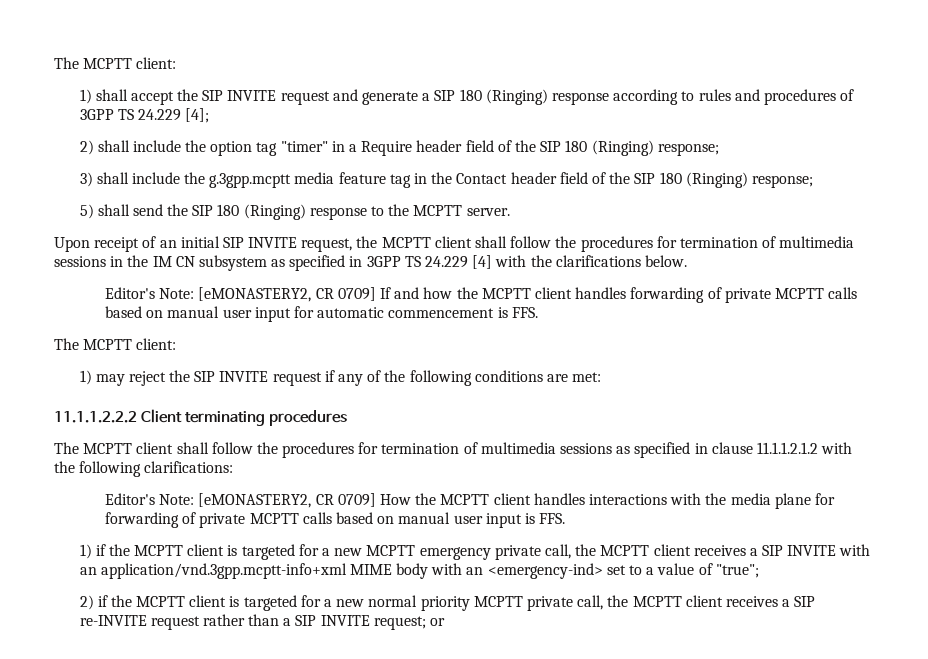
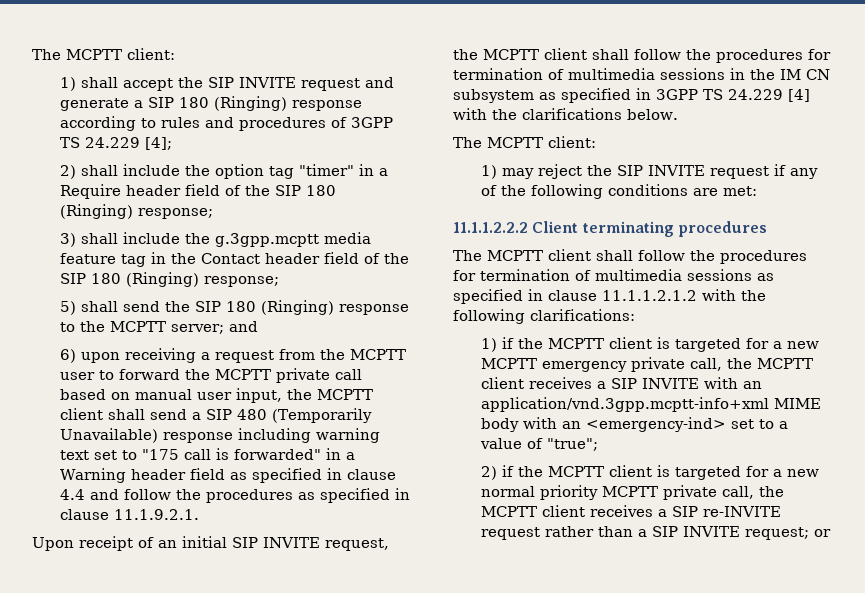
- 5) shall send the SIP 180 (Ringing) response to the MCPTT server.
+ 5) shall send the SIP 180 (Ringing) response to the MCPTT server; and
+ 6) upon receiving a request from the MCPTT user to forward the MCPTT private call based on manual user input, the MCPTT client shall send a SIP 480 (Temporarily Unavailable) response including warning text set to "175 call is forwarded" in a Warning header field as specified in clause 4.4 and follow the procedures as specified in clause 11.1.9.2.1.
- Editor's Note: [eMONASTERY2, CR 0709] If and how the MCPTT client handles forwarding of private MCPTT calls based on manual user input for automatic commencement is FFS.
- Editor's Note: [eMONASTERY2, CR 0709] How the MCPTT client handles interactions with the media plane for forwarding of private MCPTT calls based on manual user input is FFS.

